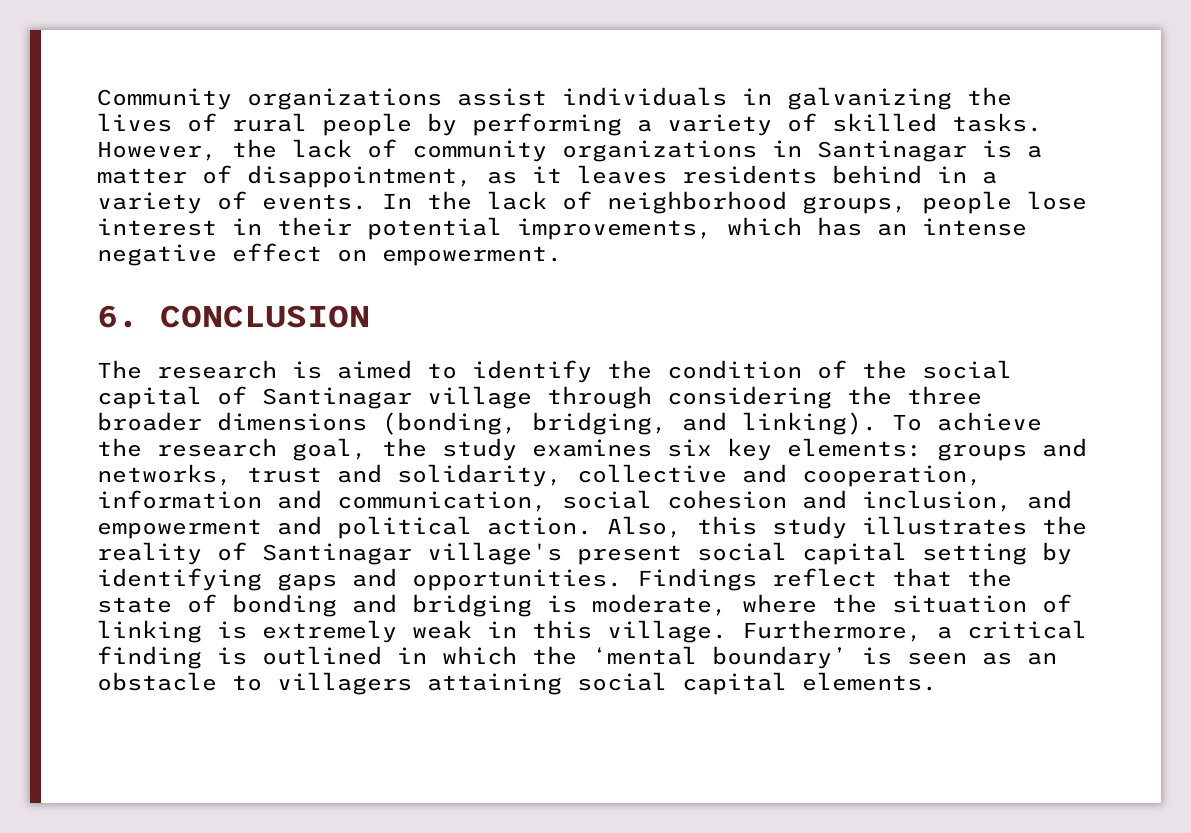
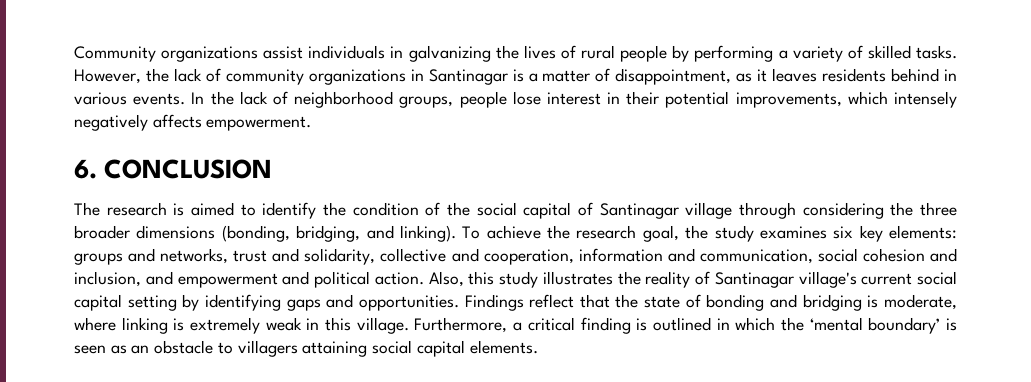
- However, the lack of community organizations in Santinagar is a matter of disappointment, as it leaves residents behind in a variety of events.
+ However, the lack of community organizations in Santinagar is a matter of disappointment, as it leaves residents behind in various events.
- In the lack of neighborhood groups, people lose interest in their potential improvements, which has an intense negative effect on empowerment.
+ In the lack of neighborhood groups, people lose interest in their potential improvements, which intensely negatively affects empowerment.
- Also, this study illustrates the reality of Santinagar village's present social capital setting by identifying gaps and opportunities.
+ Also, this study illustrates the reality of Santinagar village's current social capital setting by identifying gaps and opportunities.
- Findings reflect that the state of bonding and bridging is moderate, where the situation of linking is extremely weak in this village.
+ Findings reflect that the state of bonding and bridging is moderate, where linking is extremely weak in this village.

